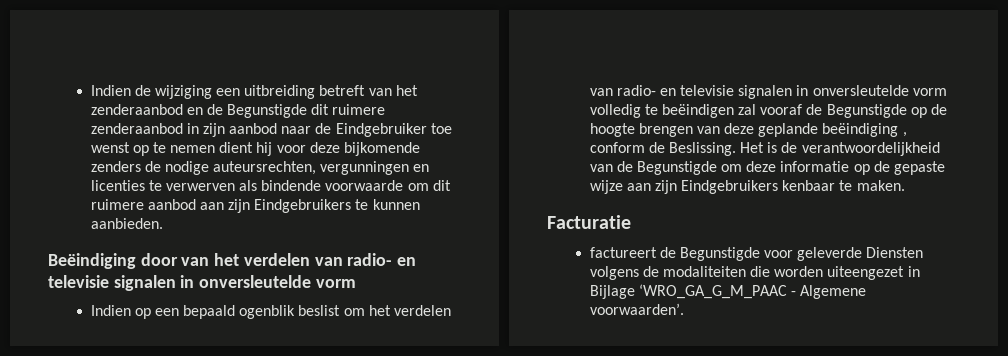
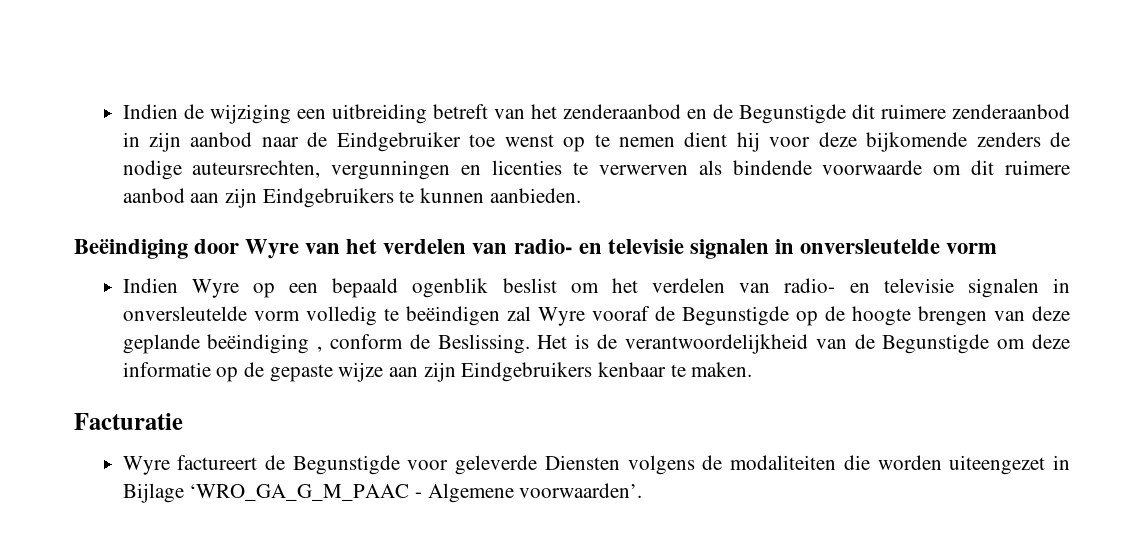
- Beëindiging door van het verdelen van radio- en televisie signalen in onversleutelde vorm
+ Beëindiging door Wyre van het verdelen van radio- en televisie signalen in onversleutelde vorm
- Indien op een bepaald ogenblik beslist om het verdelen van radio- en televisie signalen in onversleutelde vorm volledig te beëindigen zal vooraf de Begunstigde op de hoogte brengen van deze geplande beëindiging , conform de Beslissing.
+ Indien Wyre op een bepaald ogenblik beslist om het verdelen van radio- en televisie signalen in onversleutelde vorm volledig te beëindigen zal Wyre vooraf de Begunstigde op de hoogte brengen van deze geplande beëindiging , conform de Beslissing.
- factureert de Begunstigde voor geleverde Diensten volgens de modaliteiten die worden uiteengezet in Bijlage ‘WRO_GA_G_M_PAAC - Algemene voorwaarden’.
+ Wyre factureert de Begunstigde voor geleverde Diensten volgens de modaliteiten die worden uiteengezet in Bijlage ‘WRO_GA_G_M_PAAC - Algemene voorwaarden’.

